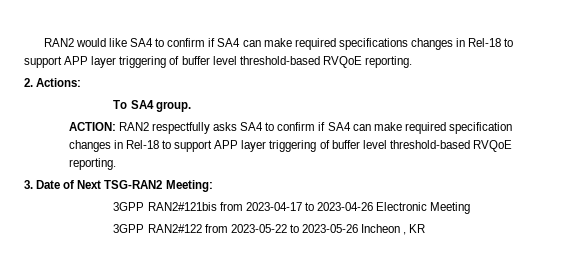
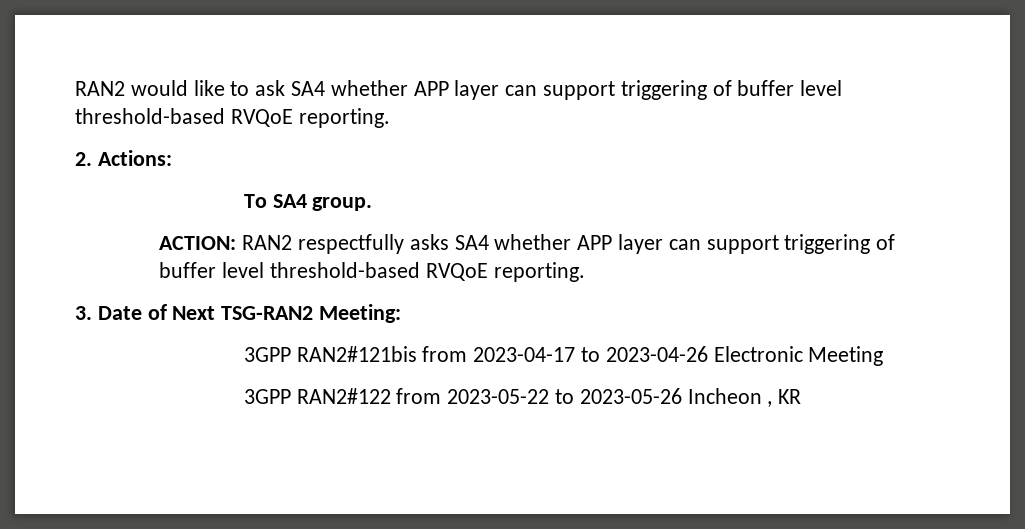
- RAN2 would like SA4 to confirm if SA4 can make required specifications changes in Rel-18 to support APP layer triggering of buffer level threshold-based RVQoE reporting.
+ RAN2 would like to ask SA4 whether APP layer can support triggering of buffer level threshold-based RVQoE reporting.
- ACTION: RAN2 respectfully asks SA4 to confirm if SA4 can make required specification changes in Rel-18 to support APP layer triggering of buffer level threshold-based RVQoE reporting.
+ ACTION: RAN2 respectfully asks SA4 whether APP layer can support triggering of buffer level threshold-based RVQoE reporting.

